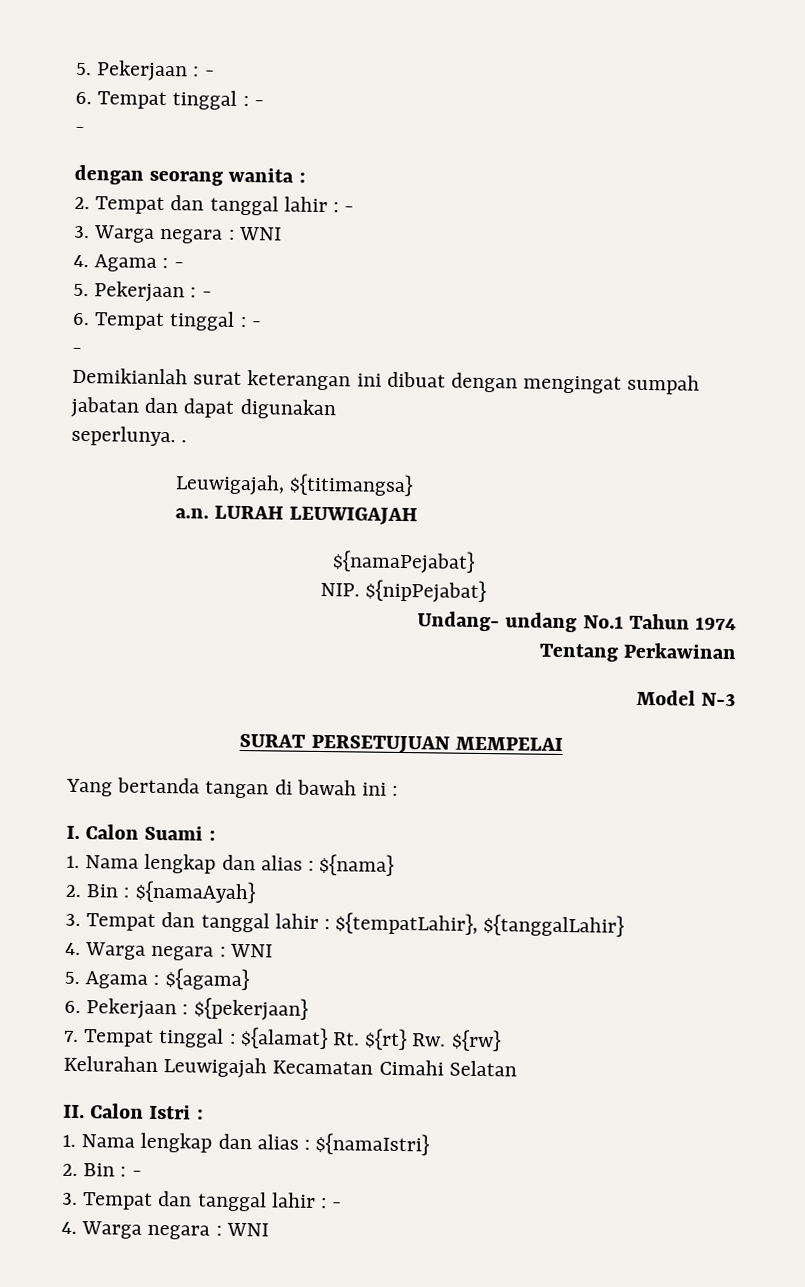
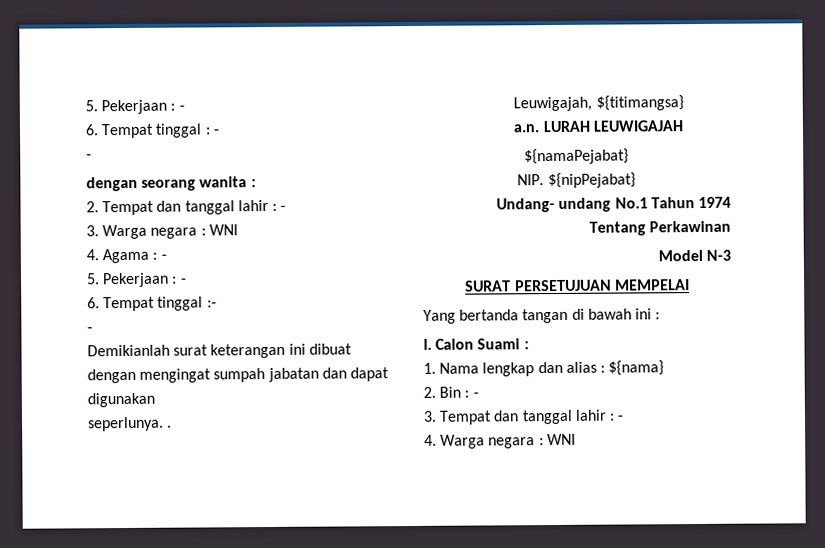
  4. Agama : -
  5. Pekerjaan : -
- 6. Tempat tinggal : -
+ 6. Tempat tinggal :-
- 2. Bin : ${namaAyah}
- 3. Tempat dan tanggal lahir : ${tempatLahir}, ${tanggalLahir}
- 4. Warga negara : WNI
- 5. Agama : ${agama}
- 6. Pekerjaan : ${pekerjaan}
- 7. Tempat tinggal : ${alamat} Rt. ${rt} Rw. ${rw}
- Kelurahan Leuwigajah Kecamatan Cimahi Selatan
- II. Calon Istri :
- 1. Nama lengkap dan alias : ${namaIstri}

